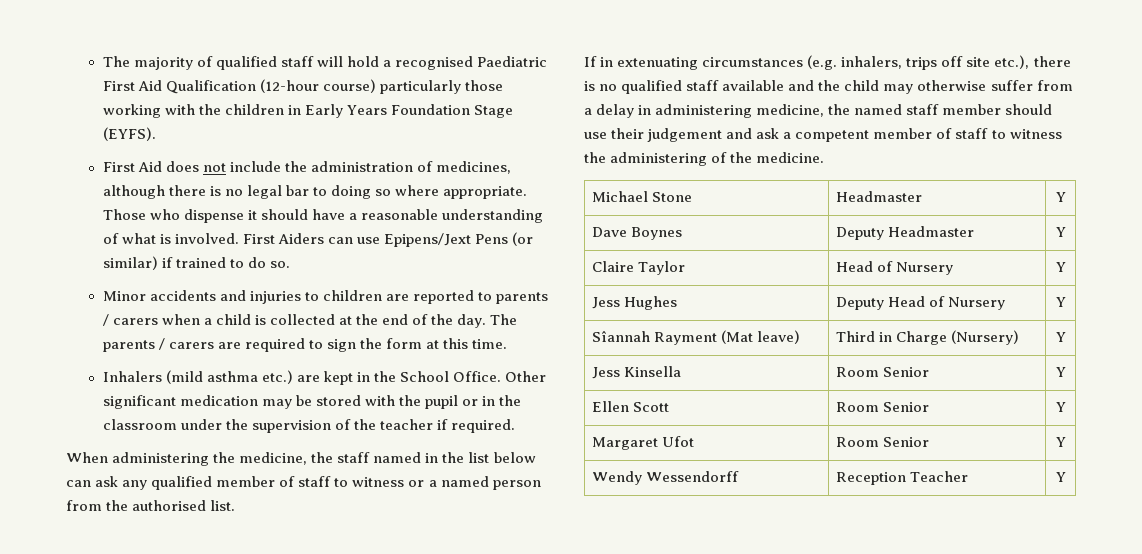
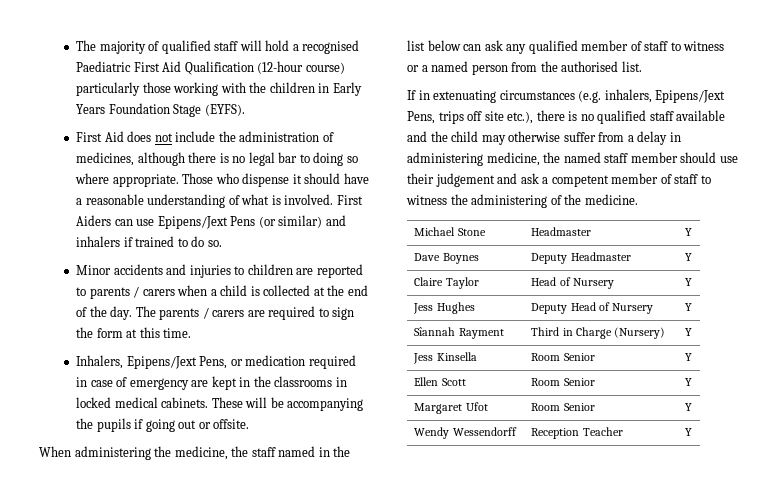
- First Aiders can use Epipens/Jext Pens (or similar) if trained to do so.
+ First Aiders can use Epipens/Jext Pens (or similar) and inhalers if trained to do so.
- Inhalers (mild asthma etc.) are kept in the School Office. Other significant medication may be stored with the pupil or in the classroom under the supervision of the teacher if required.
+ Inhalers, Epipens/Jext Pens, or medication required in case of emergency are kept in the classrooms in locked medical cabinets. These will be accompanying the pupils if going out or offsite.
- If in extenuating circumstances (e.g. inhalers, trips off site etc.), there is no qualified staff available and the child may otherwise suffer from a delay in administering medicine, the named staff member should use their judgement and ask a competent member of staff to witness the administering of the medicine.
+ If in extenuating circumstances (e.g. inhalers, Epipens/Jext Pens, trips off site etc.), there is no qualified staff available and the child may otherwise suffer from a delay in administering medicine, the named staff member should use their judgement and ask a competent member of staff to witness the administering of the medicine.
- Sîannah Rayment (Mat leave) | Third in Charge (Nursery) | Y
+ Sîannah Rayment | Third in Charge (Nursery) | Y

